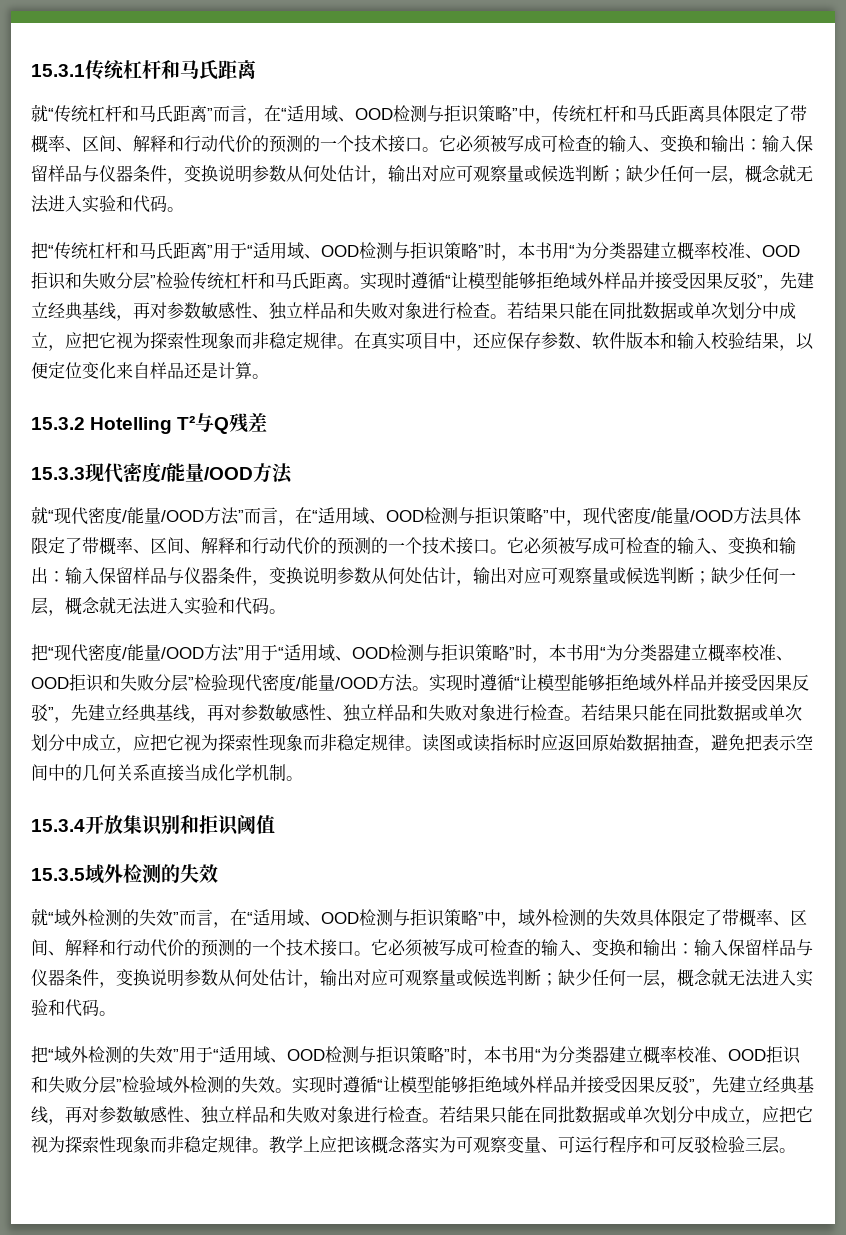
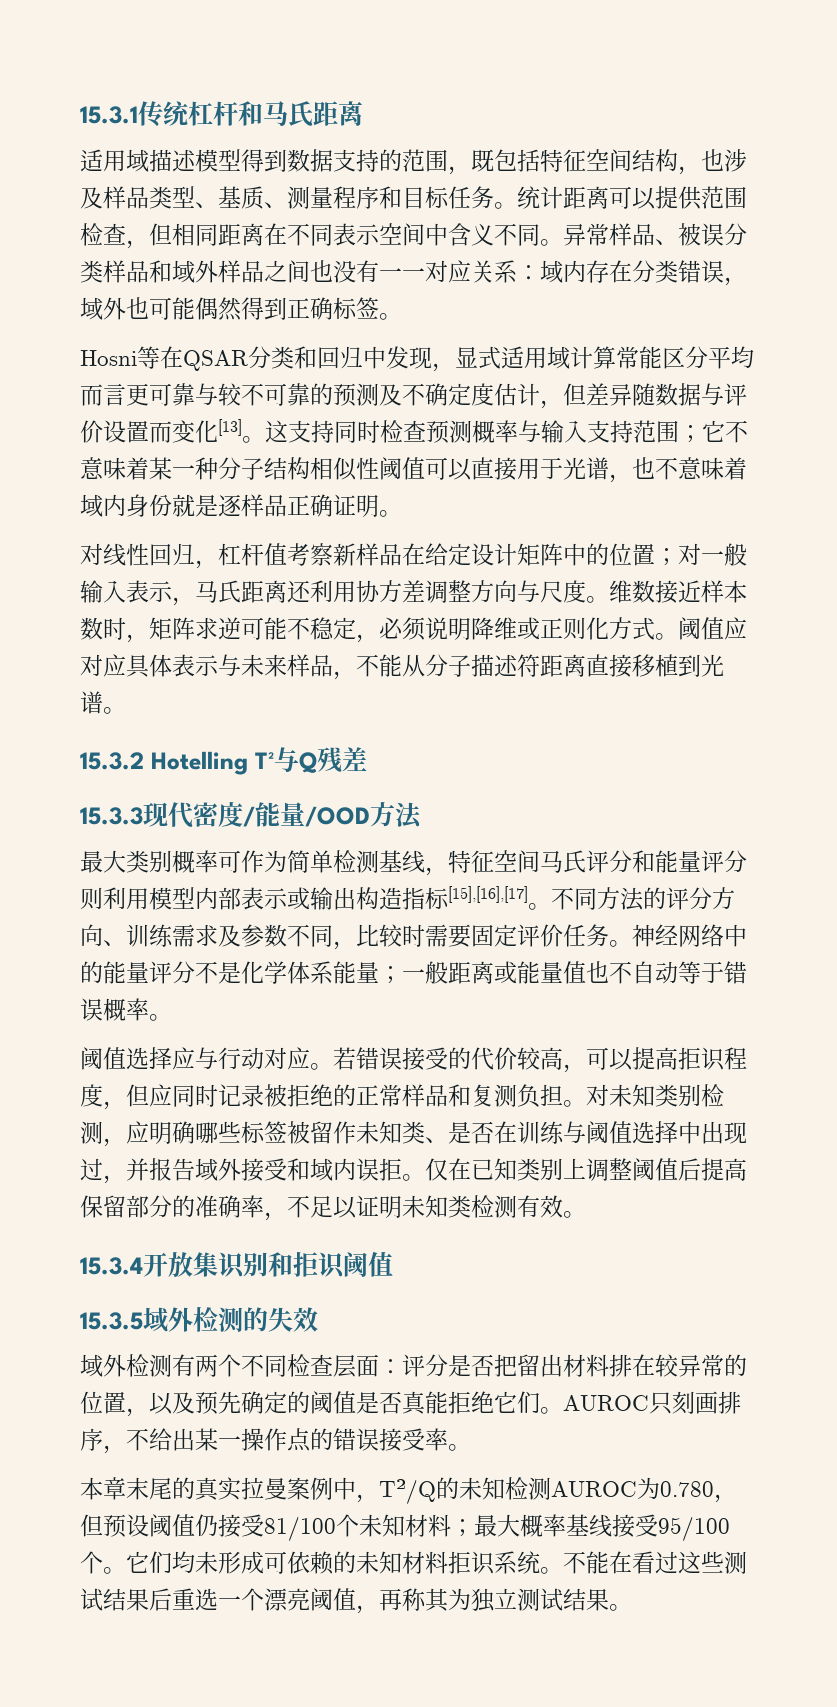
- 就“传统杠杆和马氏距离”而言，在“适用域、OOD检测与拒识策略”中，传统杠杆和马氏距离具体限定了带概率、区间、解释和行动代价的预测的一个技术接口。它必须被写成可检查的输入、变换和输出：输入保留样品与仪器条件，变换说明参数从何处估计，输出对应可观察量或候选判断；缺少任何一层，概念就无法进入实验和代码。
- 把“传统杠杆和马氏距离”用于“适用域、OOD检测与拒识策略”时，本书用“为分类器建立概率校准、OOD拒识和失败分层”检验传统杠杆和马氏距离。实现时遵循“让模型能够拒绝域外样品并接受因果反驳”，先建立经典基线，再对参数敏感性、独立样品和失败对象进行检查。若结果只能在同批数据或单次划分中成立，应把它视为探索性现象而非稳定规律。在真实项目中，还应保存参数、软件版本和输入校验结果，以便定位变化来自样品还是计算。
+ 适用域描述模型得到数据支持的范围，既包括特征空间结构，也涉及样品类型、基质、测量程序和目标任务。统计距离可以提供范围检查，但相同距离在不同表示空间中含义不同。异常样品、被误分类样品和域外样品之间也没有一一对应关系：域内存在分类错误，域外也可能偶然得到正确标签。
+ Hosni等在QSAR分类和回归中发现，显式适用域计算常能区分平均而言更可靠与较不可靠的预测及不确定度估计，但差异随数据与评价设置而变化[13]。这支持同时检查预测概率与输入支持范围；它不意味着某一种分子结构相似性阈值可以直接用于光谱，也不意味着域内身份就是逐样品正确证明。
+ 对线性回归，杠杆值考察新样品在给定设计矩阵中的位置；对一般输入表示，马氏距离还利用协方差调整方向与尺度。维数接近样本数时，矩阵求逆可能不稳定，必须说明降维或正则化方式。阈值应对应具体表示与未来样品，不能从分子描述符距离直接移植到光谱。
- 就“现代密度/能量/OOD方法”而言，在“适用域、OOD检测与拒识策略”中，现代密度/能量/OOD方法具体限定了带概率、区间、解释和行动代价的预测的一个技术接口。它必须被写成可检查的输入、变换和输出：输入保留样品与仪器条件，变换说明参数从何处估计，输出对应可观察量或候选判断；缺少任何一层，概念就无法进入实验和代码。
- 把“现代密度/能量/OOD方法”用于“适用域、OOD检测与拒识策略”时，本书用“为分类器建立概率校准、OOD拒识和失败分层”检验现代密度/能量/OOD方法。实现时遵循“让模型能够拒绝域外样品并接受因果反驳”，先建立经典基线，再对参数敏感性、独立样品和失败对象进行检查。若结果只能在同批数据或单次划分中成立，应把它视为探索性现象而非稳定规律。读图或读指标时应返回原始数据抽查，避免把表示空间中的几何关系直接当成化学机制。
+ 最大类别概率可作为简单检测基线，特征空间马氏评分和能量评分则利用模型内部表示或输出构造指标[15],[16],[17]。不同方法的评分方向、训练需求及参数不同，比较时需要固定评价任务。神经网络中的能量评分不是化学体系能量；一般距离或能量值也不自动等于错误概率。
+ 阈值选择应与行动对应。若错误接受的代价较高，可以提高拒识程度，但应同时记录被拒绝的正常样品和复测负担。对未知类别检测，应明确哪些标签被留作未知类、是否在训练与阈值选择中出现过，并报告域外接受和域内误拒。仅在已知类别上调整阈值后提高保留部分的准确率，不足以证明未知类检测有效。
- 就“域外检测的失效”而言，在“适用域、OOD检测与拒识策略”中，域外检测的失效具体限定了带概率、区间、解释和行动代价的预测的一个技术接口。它必须被写成可检查的输入、变换和输出：输入保留样品与仪器条件，变换说明参数从何处估计，输出对应可观察量或候选判断；缺少任何一层，概念就无法进入实验和代码。
- 把“域外检测的失效”用于“适用域、OOD检测与拒识策略”时，本书用“为分类器建立概率校准、OOD拒识和失败分层”检验域外检测的失效。实现时遵循“让模型能够拒绝域外样品并接受因果反驳”，先建立经典基线，再对参数敏感性、独立样品和失败对象进行检查。若结果只能在同批数据或单次划分中成立，应把它视为探索性现象而非稳定规律。教学上应把该概念落实为可观察变量、可运行程序和可反驳检验三层。
+ 域外检测有两个不同检查层面：评分是否把留出材料排在较异常的位置，以及预先确定的阈值是否真能拒绝它们。AUROC只刻画排序，不给出某一操作点的错误接受率。
+ 本章末尾的真实拉曼案例中，T²/Q的未知检测AUROC为0.780，但预设阈值仍接受81/100个未知材料；最大概率基线接受95/100个。它们均未形成可依赖的未知材料拒识系统。不能在看过这些测试结果后重选一个漂亮阈值，再称其为独立测试结果。

